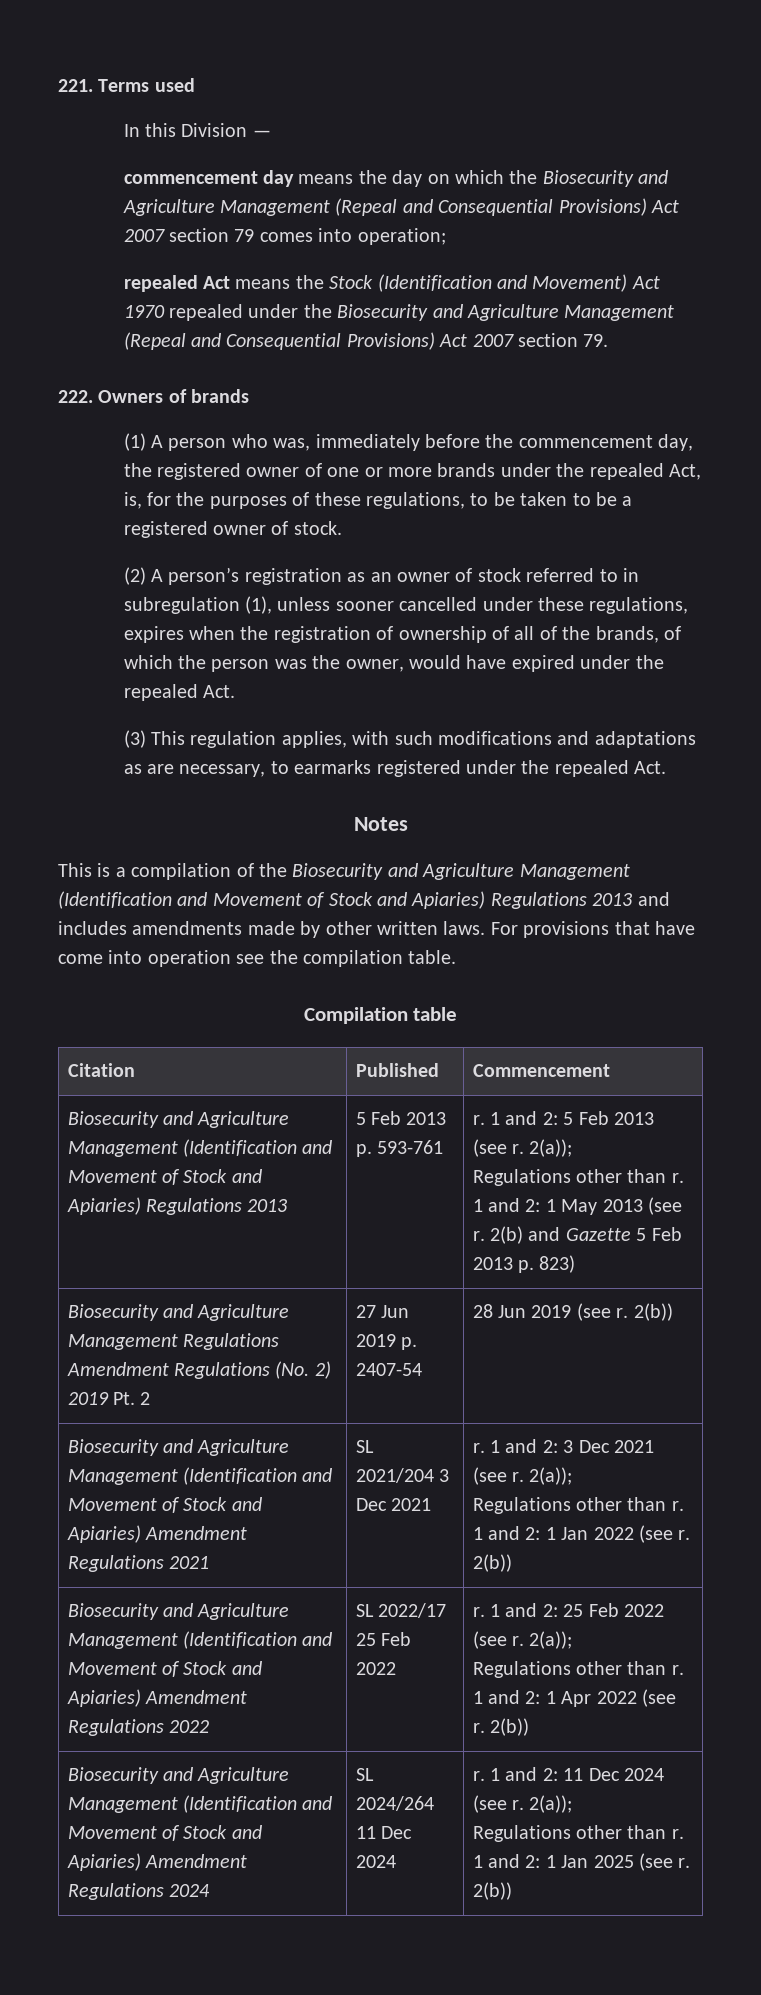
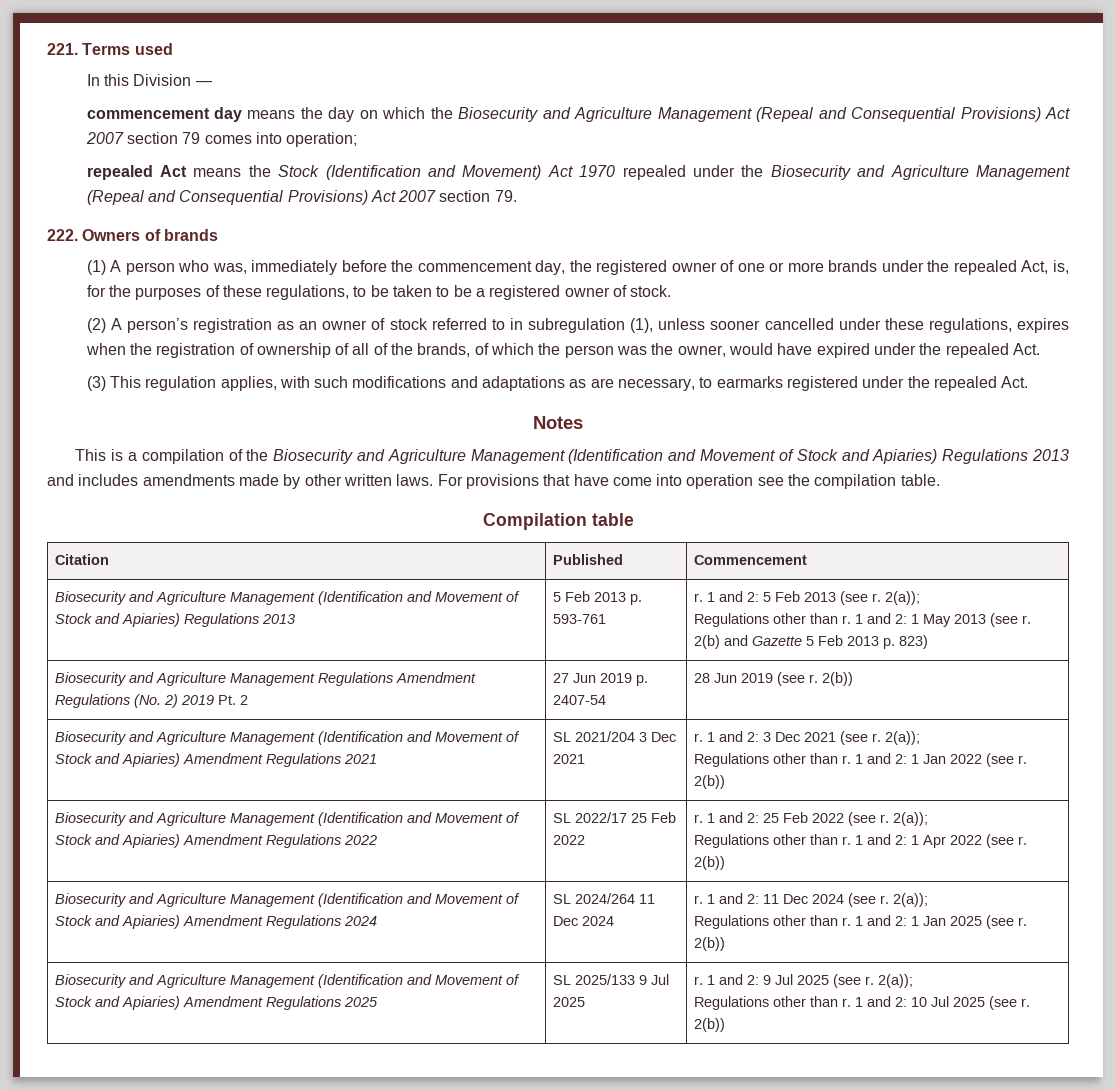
+ Biosecurity and Agriculture Management (Identification and Movement of Stock and Apiaries) Amendment Regulations 2025 | SL 2025/133 9 Jul 2025 | r. 1 and 2: 9 Jul 2025 (see r. 2(a));
+ Regulations other than r. 1 and 2: 10 Jul 2025 (see r. 2(b))

